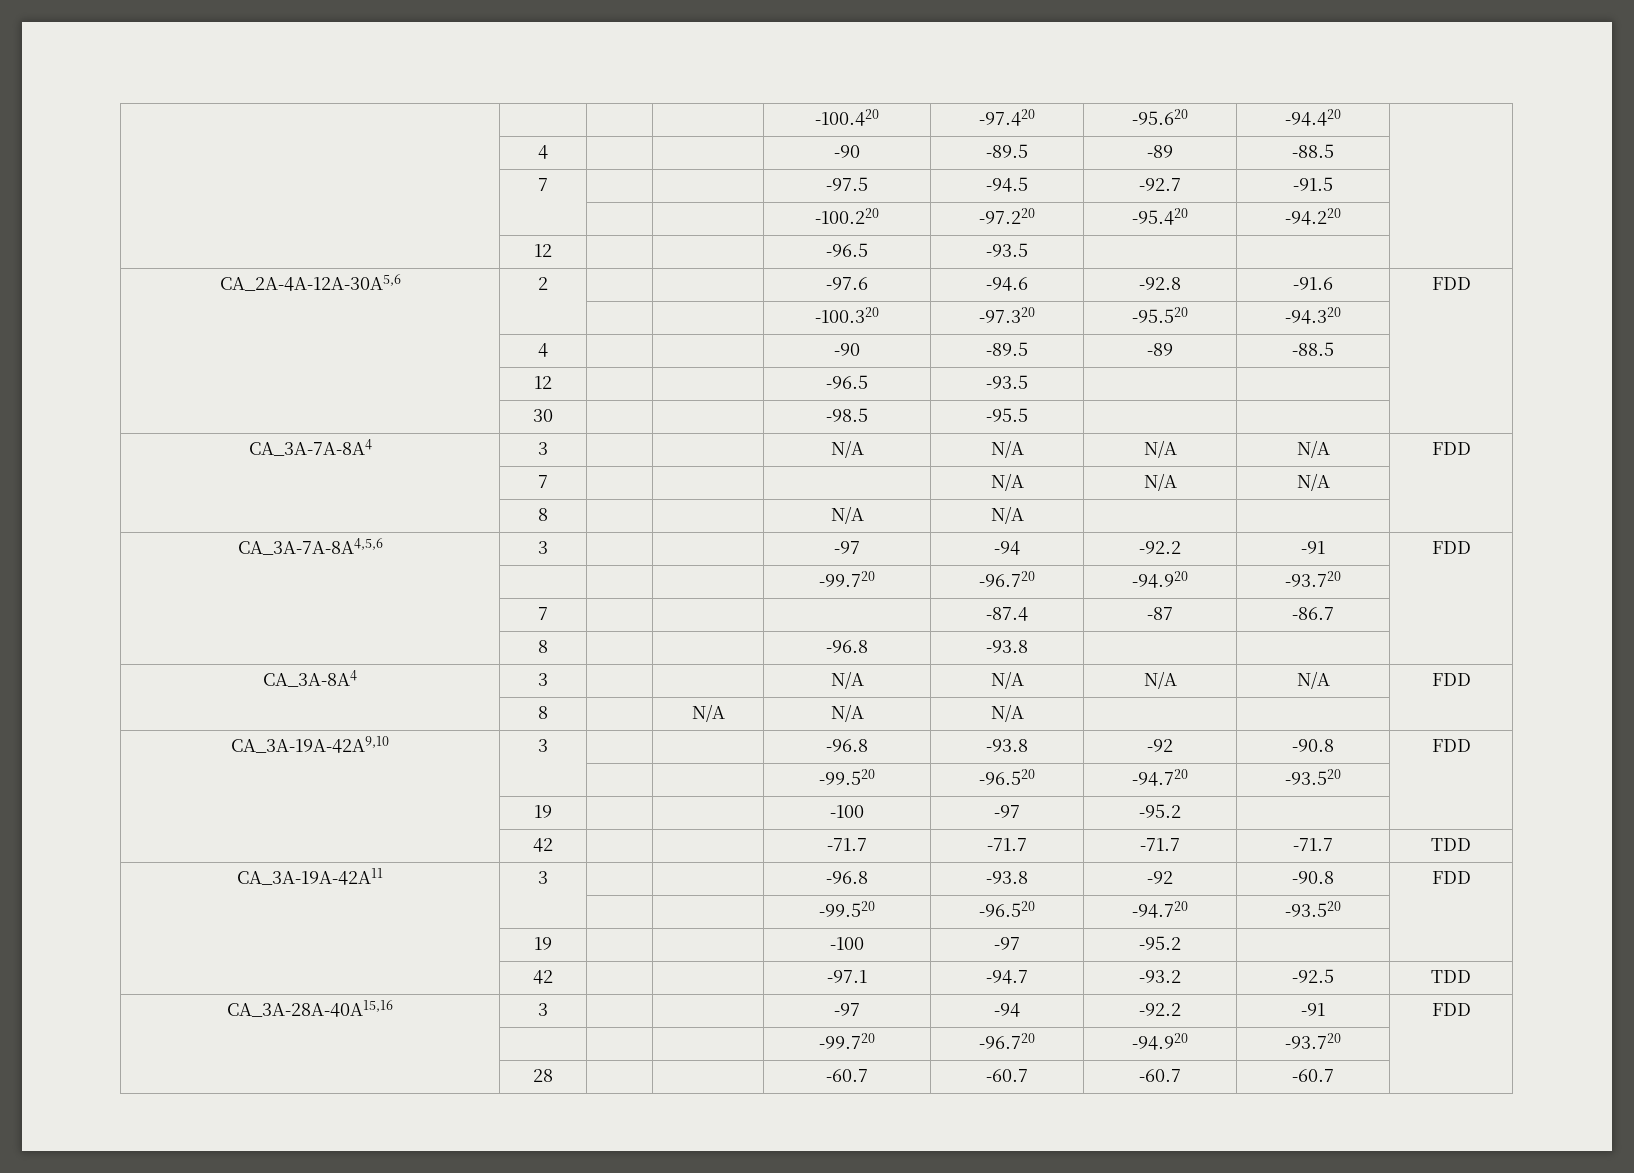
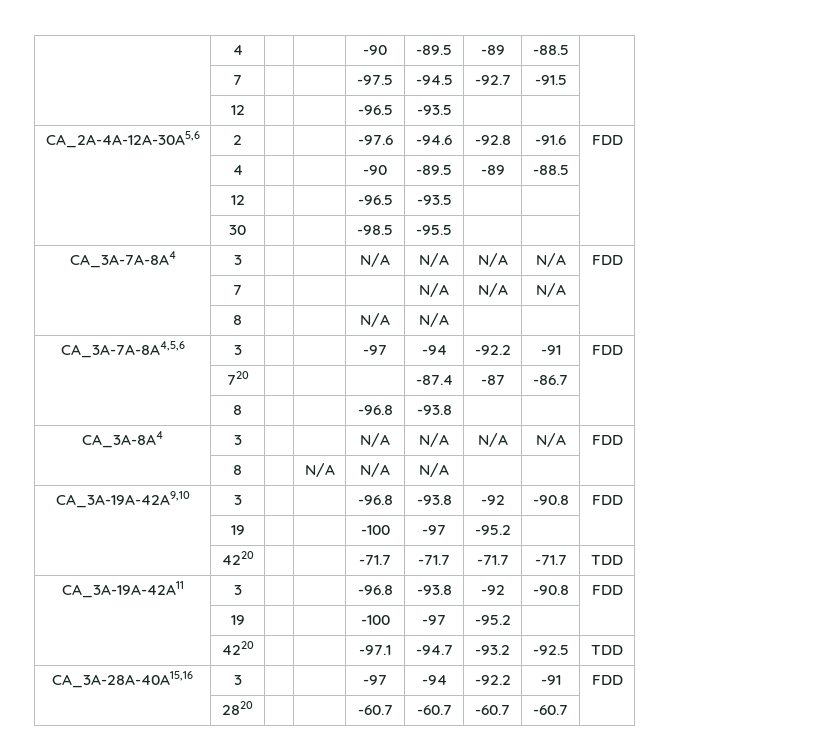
- | | | | -100.420 | -97.420 | -95.620 | -94.420 |
- | | | | -100.220 | -97.220 | -95.420 | -94.220 |
- | | | | -100.320 | -97.320 | -95.520 | -94.320 |
  CA_3A-7A-8A4,5,6 | 3 | | | -97 | -94 | -92.2 | -91 | FDD
- | | | | -99.720 | -96.720 | -94.920 | -93.720 |
- | 7 | | | | -87.4 | -87 | -86.7 |
+ | 720 | | | | -87.4 | -87 | -86.7 |
  CA_3A-19A-42A9,10 | 3 | | | -96.8 | -93.8 | -92 | -90.8 | FDD
- | | | | -99.520 | -96.520 | -94.720 | -93.520 |
  | 19 | | | -100 | -97 | -95.2 | |
- | 42 | | | -71.7 | -71.7 | -71.7 | -71.7 | TDD
+ | 4220 | | | -71.7 | -71.7 | -71.7 | -71.7 | TDD
  CA_3A-19A-42A11 | 3 | | | -96.8 | -93.8 | -92 | -90.8 | FDD
- | | | | -99.520 | -96.520 | -94.720 | -93.520 |
  | 19 | | | -100 | -97 | -95.2 | |
- | 42 | | | -97.1 | -94.7 | -93.2 | -92.5 | TDD
+ | 4220 | | | -97.1 | -94.7 | -93.2 | -92.5 | TDD
  CA_3A-28A-40A15,16 | 3 | | | -97 | -94 | -92.2 | -91 | FDD
- | | | | -99.720 | -96.720 | -94.920 | -93.720 |
- | 28 | | | -60.7 | -60.7 | -60.7 | -60.7 |
+ | 2820 | | | -60.7 | -60.7 | -60.7 | -60.7 |

